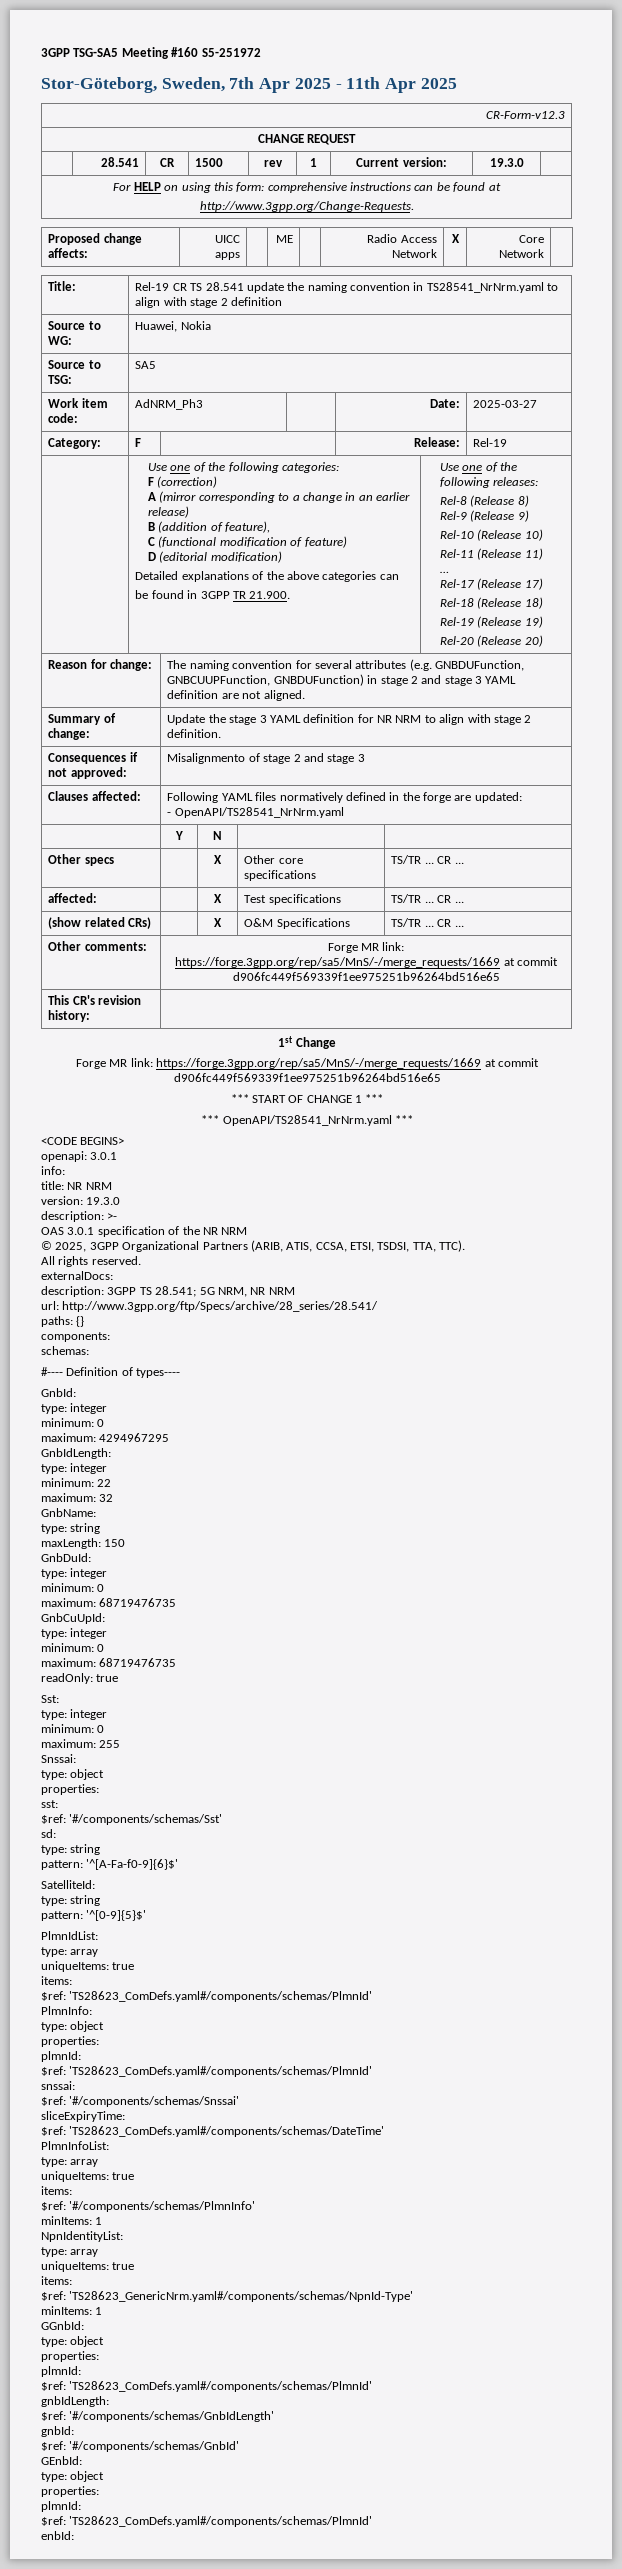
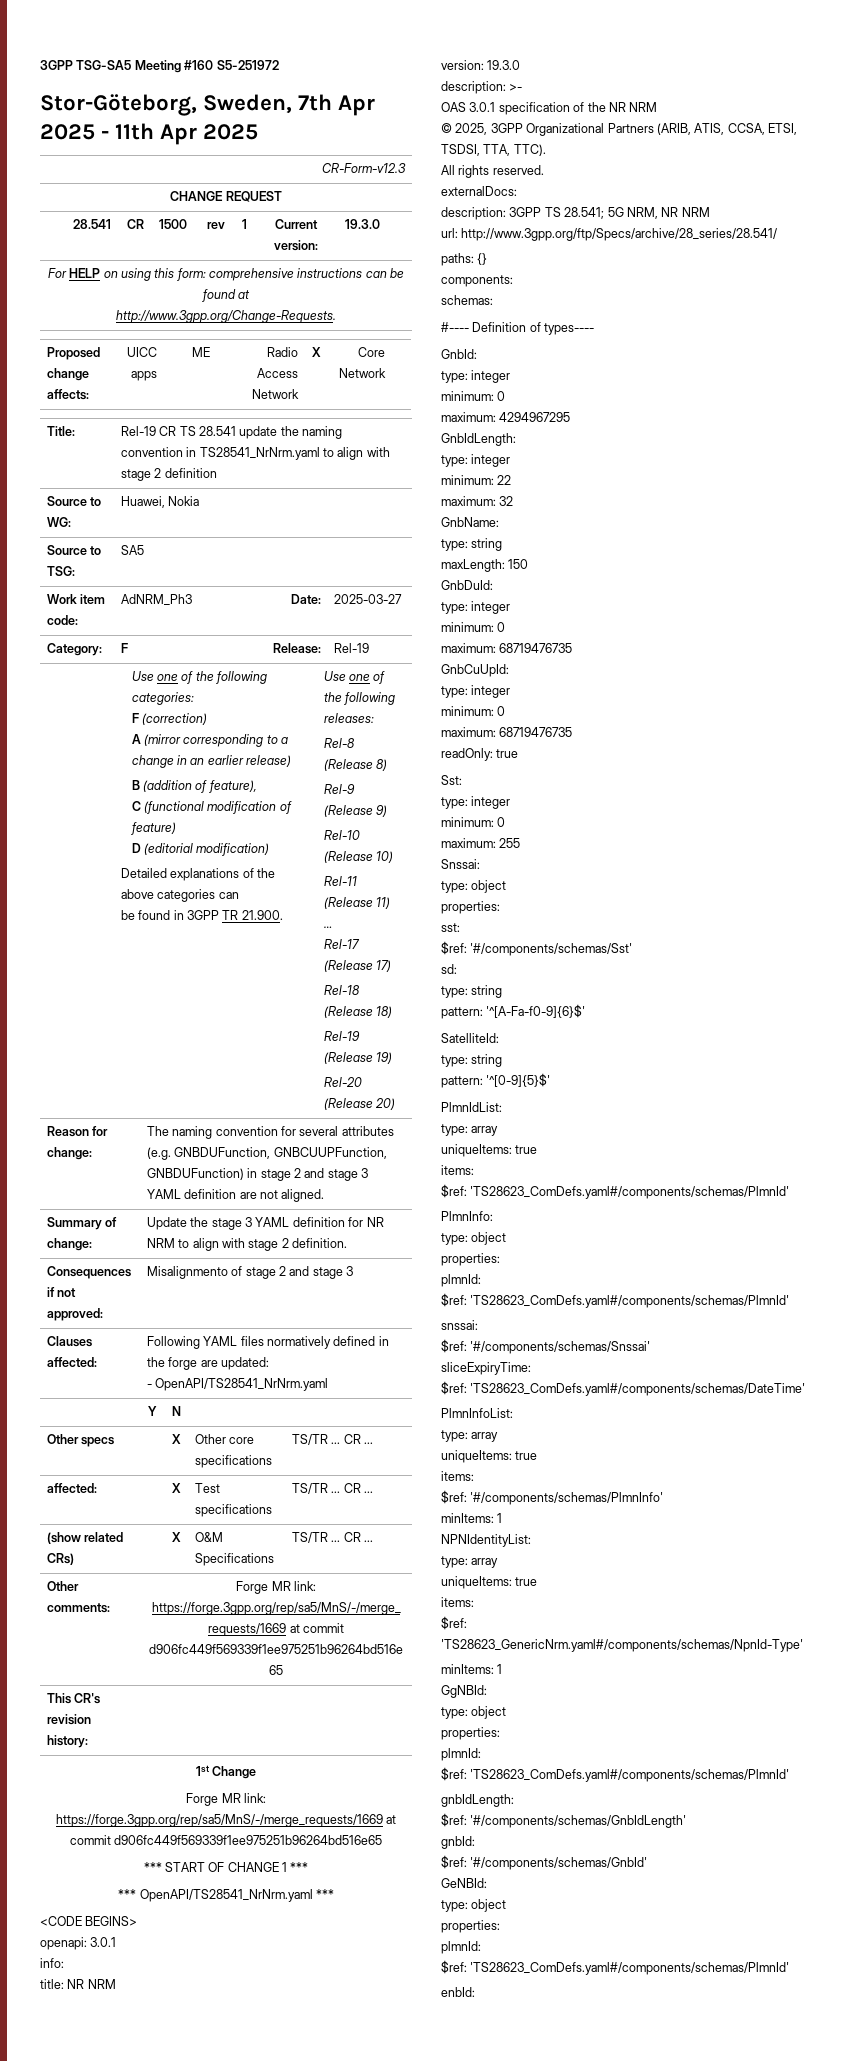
- NpnIdentityList:
+ NPNIdentityList:
- GGnbId:
+ GgNBId:
- GEnbId:
+ GeNBId:

